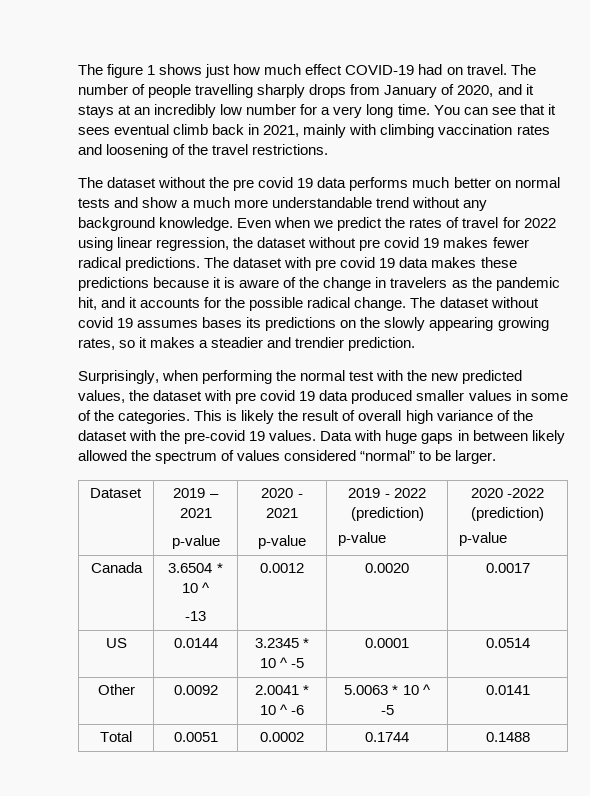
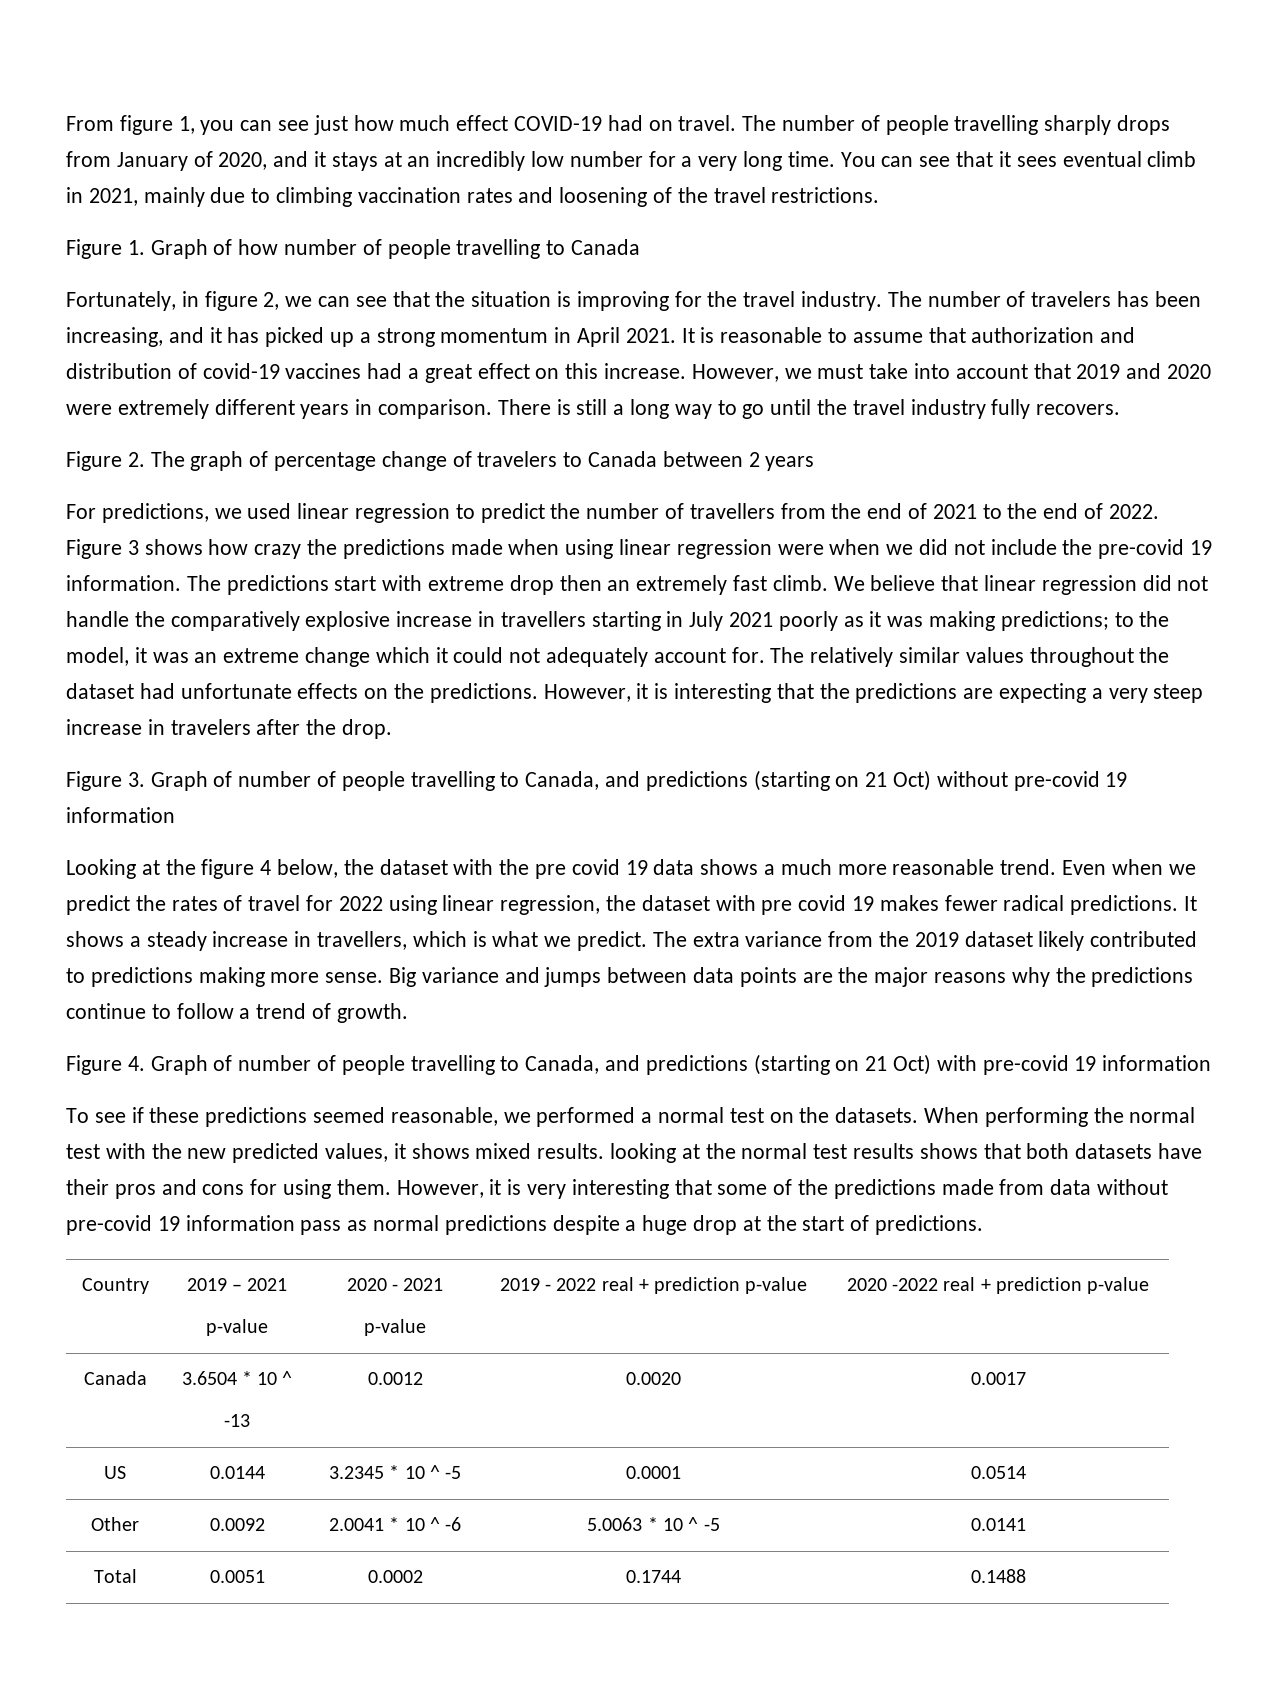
- The figure 1 shows just how much effect COVID-19 had on travel.
+ From figure 1, you can see just how much effect COVID-19 had on travel.
- You can see that it sees eventual climb back in 2021, mainly with climbing vaccination rates and loosening of the travel restrictions.
+ You can see that it sees eventual climb in 2021, mainly due to climbing vaccination rates and loosening of the travel restrictions.
- The dataset without the pre covid 19 data performs much better on normal tests and show a much more understandable trend without any background knowledge.
+ Figure 1. Graph of how number of people travelling to Canada
+ Fortunately, in figure 2, we can see that the situation is improving for the travel industry. The number of travelers has been increasing, and it has picked up a strong momentum in April 2021. It is reasonable to assume that authorization and distribution of covid-19 vaccines had a great effect on this increase. However, we must take into account that 2019 and 2020 were extremely different years in comparison. There is still a long way to go until the travel industry fully recovers.
+ Figure 2. The graph of percentage change of travelers to Canada between 2 years
+ For predictions, we used linear regression to predict the number of travellers from the end of 2021 to the end of 2022. Figure 3 shows how crazy the predictions made when using linear regression were when we did not include the pre-covid 19 information. The predictions start with extreme drop then an extremely fast climb. We believe that linear regression did not handle the comparatively explosive increase in travellers starting in July 2021 poorly as it was making predictions; to the model, it was an extreme change which it could not adequately account for. The relatively similar values throughout the dataset had unfortunate effects on the predictions. However, it is interesting that the predictions are expecting a very steep increase in travelers after the drop.
+ Figure 3. Graph of number of people travelling to Canada, and predictions (starting on 21 Oct) without pre-covid 19 information
+ Looking at the figure 4 below, the dataset with the pre covid 19 data shows a much more reasonable trend.
- Even when we predict the rates of travel for 2022 using linear regression, the dataset without pre covid 19 makes fewer radical predictions.
+ Even when we predict the rates of travel for 2022 using linear regression, the dataset with pre covid 19 makes fewer radical predictions.
- The dataset with pre covid 19 data makes these predictions because it is aware of the change in travelers as the pandemic hit, and it accounts for the possible radical change. The dataset without covid 19 assumes bases its predictions on the slowly appearing growing rates, so it makes a steadier and trendier prediction.
- Surprisingly, when performing the normal test with the new predicted values, the dataset with pre covid 19 data produced smaller values in some of the categories. This is likely the result of overall high variance of the dataset with the pre-covid 19 values. Data with huge gaps in between likely allowed the spectrum of values considered “normal” to be larger.
- Dataset | 2019 – 2021
+ It shows a steady increase in travellers, which is what we predict. The extra variance from the 2019 dataset likely contributed to predictions making more sense. Big variance and jumps between data points are the major reasons why the predictions continue to follow a trend of growth.
+ Figure 4. Graph of number of people travelling to Canada, and predictions (starting on 21 Oct) with pre-covid 19 information
+ To see if these predictions seemed reasonable, we performed a normal test on the datasets. When performing the normal test with the new predicted values, it shows mixed results. looking at the normal test results shows that both datasets have their pros and cons for using them. However, it is very interesting that some of the predictions made from data without pre-covid 19 information pass as normal predictions despite a huge drop at the start of predictions.
+ Country | 2019 – 2021
  p-value | 2020 - 2021
- p-value | 2019 - 2022 (prediction)
- p-value | 2020 -2022 (prediction)
- p-value
+ p-value | 2019 - 2022 real + prediction p-value | 2020 -2022 real + prediction p-value

